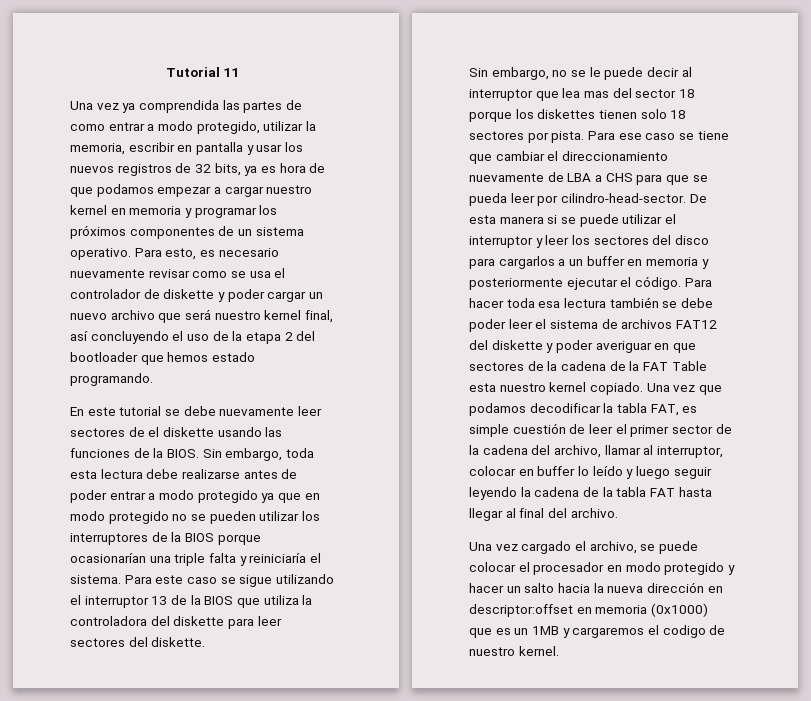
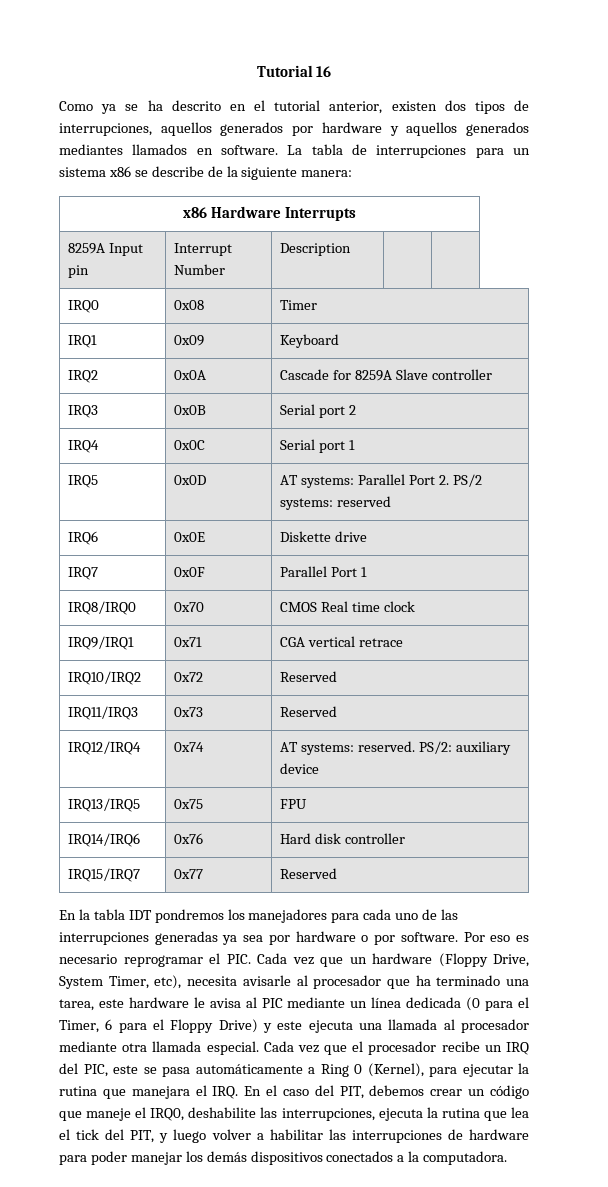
- Tutorial 11
- Una vez ya comprendida las partes de como entrar a modo protegido, utilizar la memoria, escribir en pantalla y usar los nuevos registros de 32 bits, ya es hora de que podamos empezar a cargar nuestro kernel en memoria y programar los próximos componentes de un sistema operativo. Para esto, es necesario nuevamente revisar como se usa el controlador de diskette y poder cargar un nuevo archivo que será nuestro kernel final, así concluyendo el uso de la etapa 2 del bootloader que hemos estado programando.
- En este tutorial se debe nuevamente leer sectores de el diskette usando las funciones de la BIOS. Sin embargo, toda esta lectura debe realizarse antes de poder entrar a modo protegido ya que en modo protegido no se pueden utilizar los interruptores de la BIOS porque ocasionarían una triple falta y reiniciaría el sistema. Para este caso se sigue utilizando el interruptor 13 de la BIOS que utiliza la controladora del diskette para leer sectores del diskette.
- Sin embargo, no se le puede decir al interruptor que lea mas del sector 18 porque los diskettes tienen solo 18 sectores por pista. Para ese caso se tiene que cambiar el direccionamiento nuevamente de LBA a CHS para que se pueda leer por cilindro-head-sector. De esta manera si se puede utilizar el interruptor y leer los sectores del disco para cargarlos a un buffer en memoria y posteriormente ejecutar el código. Para hacer toda esa lectura también se debe poder leer el sistema de archivos FAT12 del diskette y poder averiguar en que sectores de la cadena de la FAT Table esta nuestro kernel copiado. Una vez que podamos decodificar la tabla FAT, es simple cuestión de leer el primer sector de la cadena del archivo, llamar al interruptor, colocar en buffer lo leído y luego seguir leyendo la cadena de la tabla FAT hasta llegar al final del archivo.
- Una vez cargado el archivo, se puede colocar el procesador en modo protegido y hacer un salto hacia la nueva dirección en descriptor:offset en memoria (0x1000) que es un 1MB y cargaremos el codigo de nuestro kernel.
+ Tutorial 16
+ Como ya se ha descrito en el tutorial anterior, existen dos tipos de interrupciones, aquellos generados por hardware y aquellos generados mediantes llamados en software. La tabla de interrupciones para un sistema x86 se describe de la siguiente manera:
+ x86 Hardware Interrupts
+ 8259A Input pin | Interrupt Number | Description | |
+ IRQ0 | 0x08 | Timer
+ IRQ1 | 0x09 | Keyboard
+ IRQ2 | 0x0A | Cascade for 8259A Slave controller
+ IRQ3 | 0x0B | Serial port 2
+ IRQ4 | 0x0C | Serial port 1
+ IRQ5 | 0x0D | AT systems: Parallel Port 2. PS/2 systems: reserved
+ IRQ6 | 0x0E | Diskette drive
+ IRQ7 | 0x0F | Parallel Port 1
+ IRQ8/IRQ0 | 0x70 | CMOS Real time clock
+ IRQ9/IRQ1 | 0x71 | CGA vertical retrace
+ IRQ10/IRQ2 | 0x72 | Reserved
+ IRQ11/IRQ3 | 0x73 | Reserved
+ IRQ12/IRQ4 | 0x74 | AT systems: reserved. PS/2: auxiliary device
+ IRQ13/IRQ5 | 0x75 | FPU
+ IRQ14/IRQ6 | 0x76 | Hard disk controller
+ IRQ15/IRQ7 | 0x77 | Reserved
+ En la tabla IDT pondremos los manejadores para cada uno de las interrupciones generadas ya sea por hardware o por software. Por eso es necesario reprogramar el PIC. Cada vez que un hardware (Floppy Drive, System Timer, etc), necesita avisarle al procesador que ha terminado una tarea, este hardware le avisa al PIC mediante un línea dedicada (0 para el Timer, 6 para el Floppy Drive) y este ejecuta una llamada al procesador mediante otra llamada especial. Cada vez que el procesador recibe un IRQ del PIC, este se pasa automáticamente a Ring 0 (Kernel), para ejecutar la rutina que manejara el IRQ. En el caso del PIT, debemos crear un código que maneje el IRQ0, deshabilite las interrupciones, ejecuta la rutina que lea el tick del PIT, y luego volver a habilitar las interrupciones de hardware para poder manejar los demás dispositivos conectados a la computadora.

